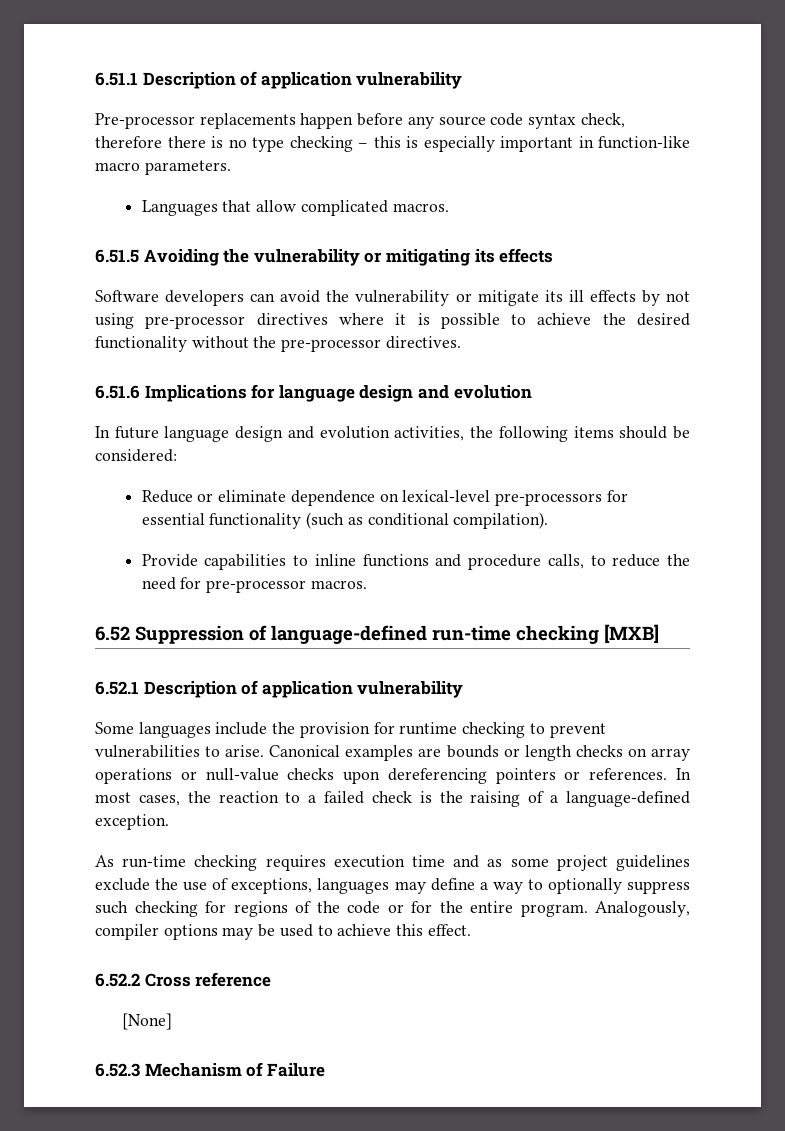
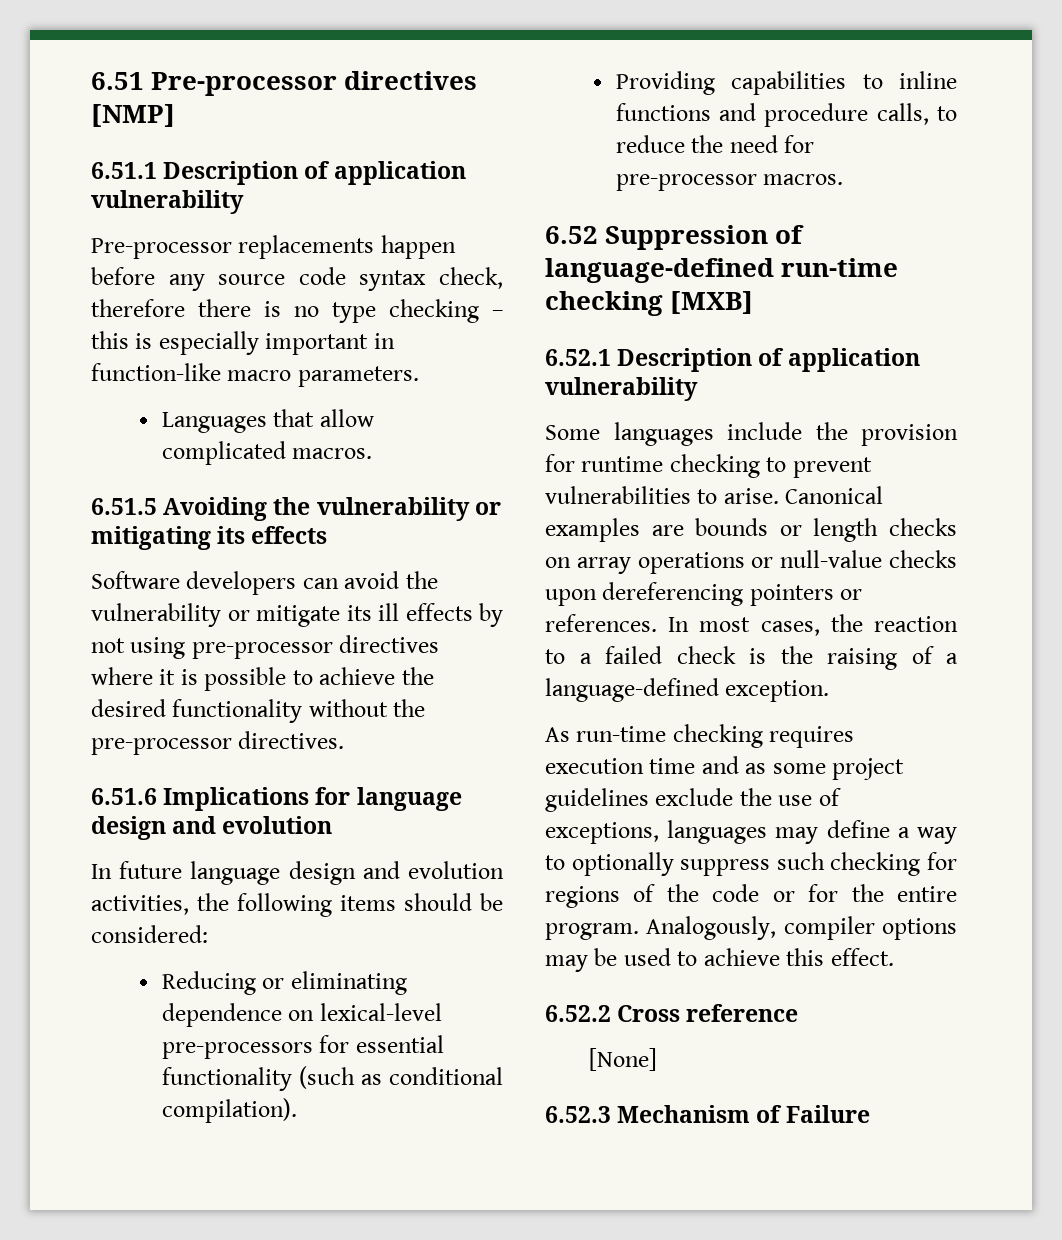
+ 6.51 Pre-processor directives [NMP]
- Reduce or eliminate dependence on lexical-level pre-processors for essential functionality (such as conditional compilation).
+ Reducing or eliminating dependence on lexical-level pre-processors for essential functionality (such as conditional compilation).
- Provide capabilities to inline functions and procedure calls, to reduce the need for pre-processor macros.
+ Providing capabilities to inline functions and procedure calls, to reduce the need for pre-processor macros.

